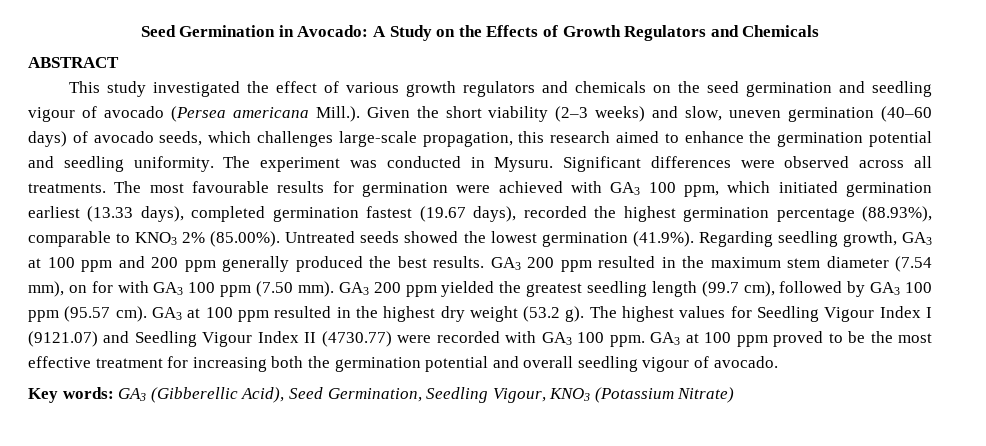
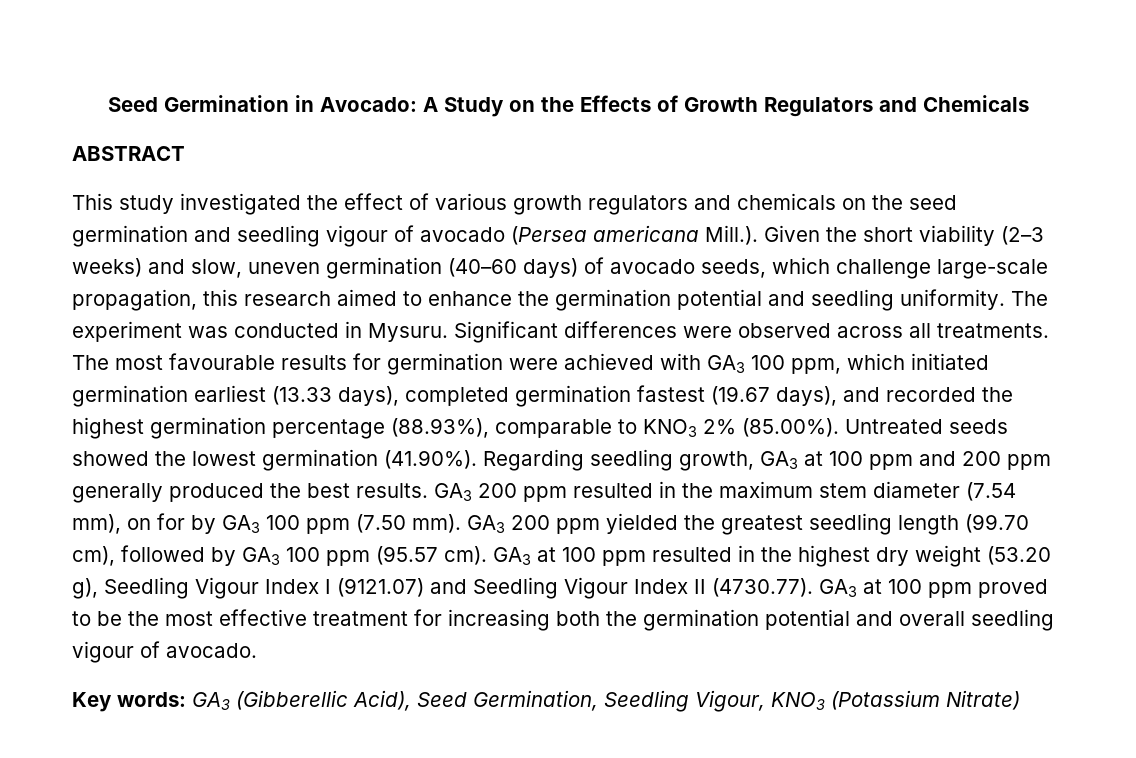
- This study investigated the effect of various growth regulators and chemicals on the seed germination and seedling vigour of avocado (Persea americana Mill.). Given the short viability (2–3 weeks) and slow, uneven germination (40–60 days) of avocado seeds, which challenges large-scale propagation, this research aimed to enhance the germination potential and seedling uniformity.
+ This study investigated the effect of various growth regulators and chemicals on the seed germination and seedling vigour of avocado (Persea americana Mill.). Given the short viability (2–3 weeks) and slow, uneven germination (40–60 days) of avocado seeds, which challenge large-scale propagation, this research aimed to enhance the germination potential and seedling uniformity.
- The most favourable results for germination were achieved with GA3 100 ppm, which initiated germination earliest (13.33 days), completed germination fastest (19.67 days), recorded the highest germination percentage (88.93%), comparable to KNO3 2% (85.00%). Untreated seeds showed the lowest germination (41.9%). Regarding seedling growth, GA3 at 100 ppm and 200 ppm generally produced the best results.
+ The most favourable results for germination were achieved with GA3 100 ppm, which initiated germination earliest (13.33 days), completed germination fastest (19.67 days), and recorded the highest germination percentage (88.93%), comparable to KNO3 2% (85.00%). Untreated seeds showed the lowest germination (41.90%). Regarding seedling growth, GA3 at 100 ppm and 200 ppm generally produced the best results.
- GA3 200 ppm resulted in the maximum stem diameter (7.54 mm), on for with GA3 100 ppm (7.50 mm).
+ GA3 200 ppm resulted in the maximum stem diameter (7.54 mm), on for by GA3 100 ppm (7.50 mm).
- GA3 200 ppm yielded the greatest seedling length (99.7 cm), followed by GA3 100 ppm (95.57 cm).
+ GA3 200 ppm yielded the greatest seedling length (99.70 cm), followed by GA3 100 ppm (95.57 cm).
- GA3 at 100 ppm resulted in the highest dry weight (53.2 g). The highest values for Seedling Vigour Index I (9121.07) and Seedling Vigour Index II (4730.77) were recorded with GA3 100 ppm. GA3 at 100 ppm proved to be the most effective treatment for increasing both the germination potential and overall seedling vigour of avocado.
+ GA3 at 100 ppm resulted in the highest dry weight (53.20 g), Seedling Vigour Index I (9121.07) and Seedling Vigour Index II (4730.77). GA3 at 100 ppm proved to be the most effective treatment for increasing both the germination potential and overall seedling vigour of avocado.

